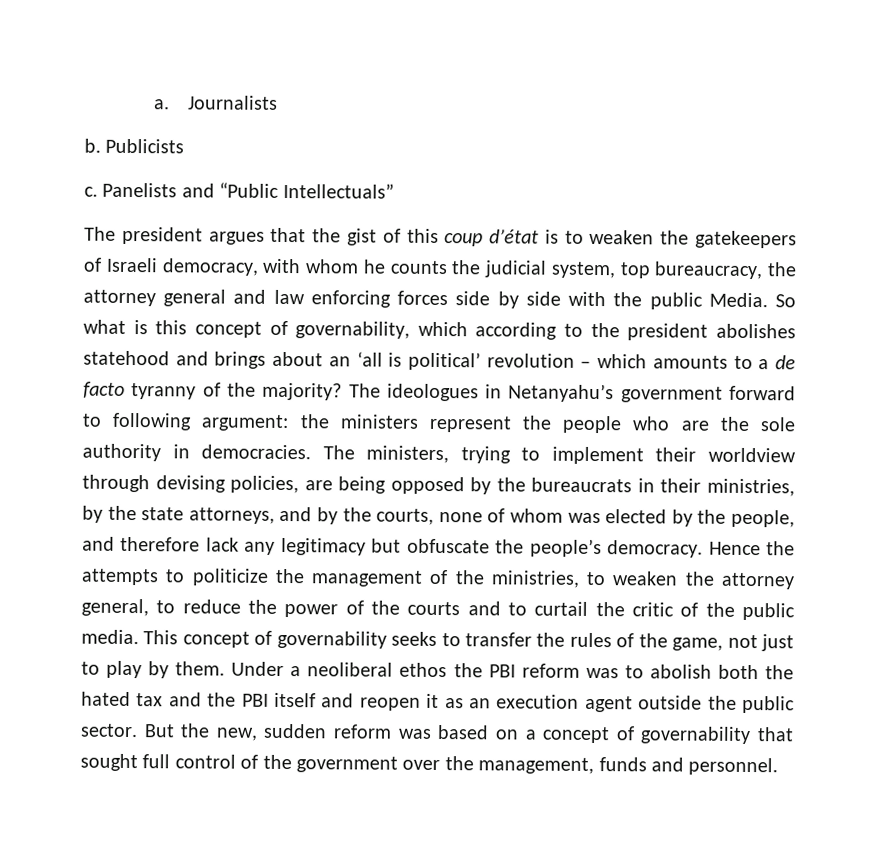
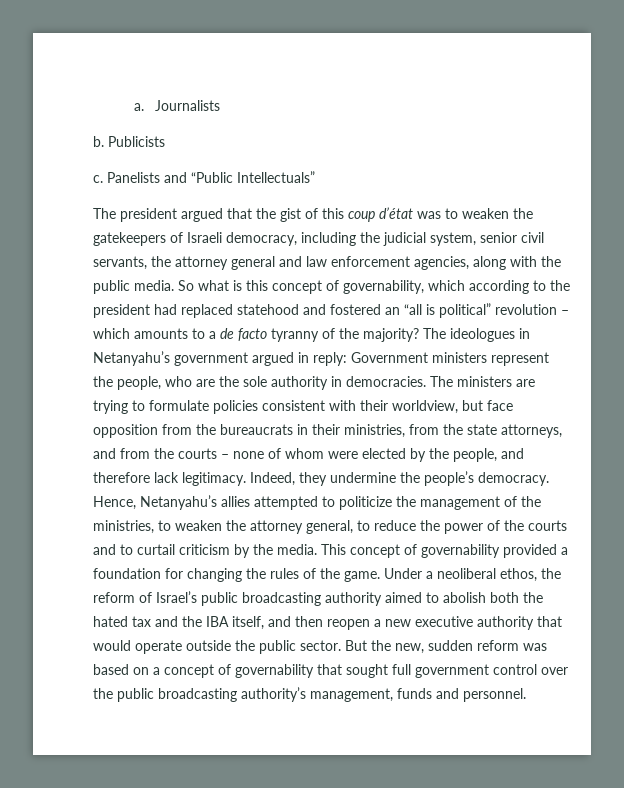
- The president argues that the gist of this coup d’état is to weaken the gatekeepers of Israeli democracy, with whom he counts the judicial system, top bureaucracy, the attorney general and law enforcing forces side by side with the public Media.
+ The president argued that the gist of this coup d’état was to weaken the gatekeepers of Israeli democracy, including the judicial system, senior civil servants, the attorney general and law enforcement agencies, along with the public media.
- So what is this concept of governability, which according to the president abolishes statehood and brings about an ‘all is political’ revolution – which amounts to a de facto tyranny of the majority?
+ So what is this concept of governability, which according to the president had replaced statehood and fostered an “all is political” revolution – which amounts to a de facto tyranny of the majority?
- The ideologues in Netanyahu’s government forward to following argument: the ministers represent the people who are the sole authority in democracies.
+ The ideologues in Netanyahu’s government argued in reply: Government ministers represent the people, who are the sole authority in democracies.
- The ministers, trying to implement their worldview through devising policies, are being opposed by the bureaucrats in their ministries, by the state attorneys, and by the courts, none of whom was elected by the people, and therefore lack any legitimacy but obfuscate the people’s democracy. Hence the attempts to politicize the management of the ministries, to weaken the attorney general, to reduce the power of the courts and to curtail the critic of the public media.
+ The ministers are trying to formulate policies consistent with their worldview, but face opposition from the bureaucrats in their ministries, from the state attorneys, and from the courts – none of whom were elected by the people, and therefore lack legitimacy. Indeed, they undermine the people’s democracy. Hence, Netanyahu’s allies attempted to politicize the management of the ministries, to weaken the attorney general, to reduce the power of the courts and to curtail criticism by the media.
- This concept of governability seeks to transfer the rules of the game, not just to play by them. Under a neoliberal ethos the PBI reform was to abolish both the hated tax and the PBI itself and reopen it as an execution agent outside the public sector.
+ This concept of governability provided a foundation for changing the rules of the game. Under a neoliberal ethos, the reform of Israel’s public broadcasting authority aimed to abolish both the hated tax and the IBA itself, and then reopen a new executive authority that would operate outside the public sector.
- But the new, sudden reform was based on a concept of governability that sought full control of the government over the management, funds and personnel.
+ But the new, sudden reform was based on a concept of governability that sought full government control over the public broadcasting authority’s management, funds and personnel.

